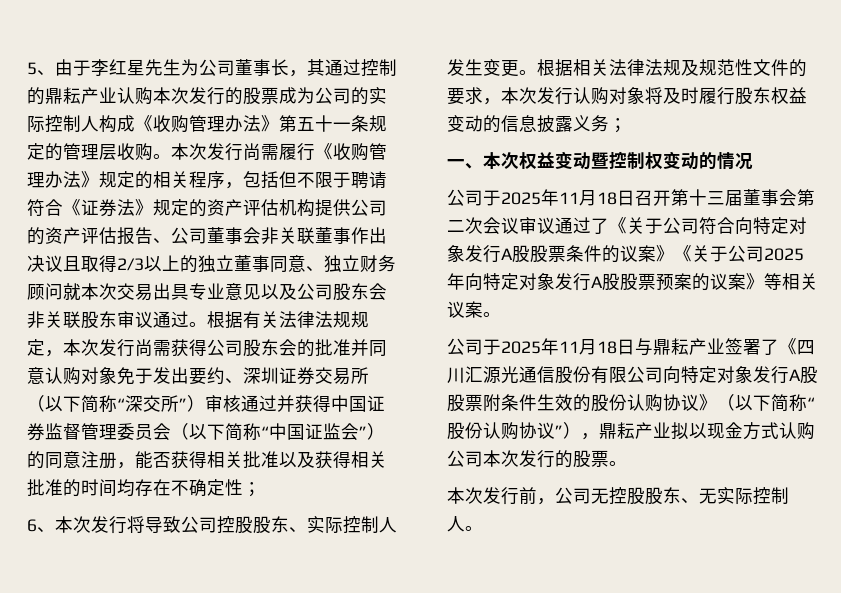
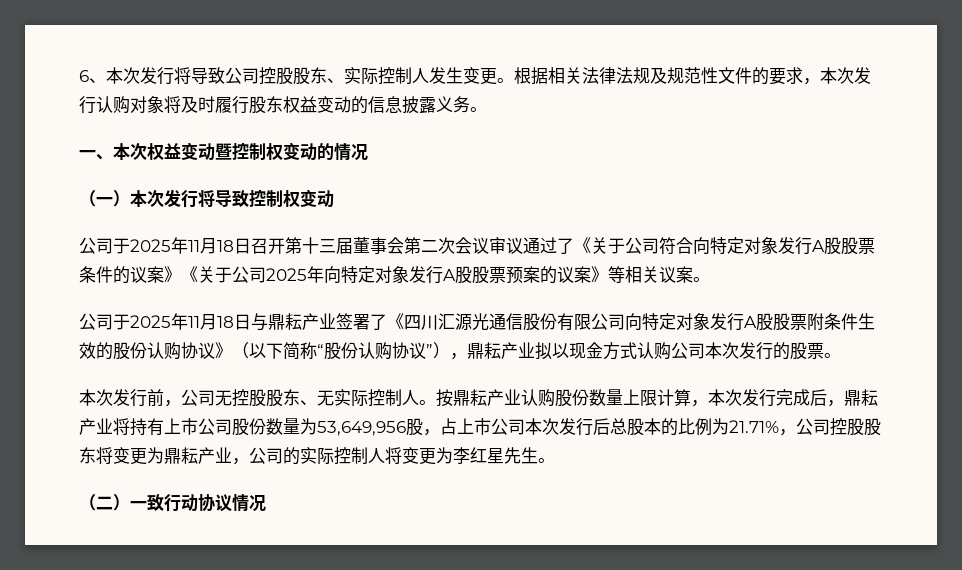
- 5、由于李红星先生为公司董事长，其通过控制的鼎耘产业认购本次发行的股票成为公司的实际控制人构成《收购管理办法》第五十一条规定的管理层收购。本次发行尚需履行《收购管理办法》规定的相关程序，包括但不限于聘请符合《证券法》规定的资产评估机构提供公司的资产评估报告、公司董事会非关联董事作出决议且取得2/3以上的独立董事同意、独立财务顾问就本次交易出具专业意见以及公司股东会非关联股东审议通过。根据有关法律法规规定，本次发行尚需获得公司股东会的批准并同意认购对象免于发出要约、深圳证券交易所（以下简称“深交所”）审核通过并获得中国证券监督管理委员会（以下简称“中国证监会”）的同意注册，能否获得相关批准以及获得相关批准的时间均存在不确定性；
- 根据相关法律法规及规范性文件的要求，本次发行认购对象将及时履行股东权益变动的信息披露义务；
+ 根据相关法律法规及规范性文件的要求，本次发行认购对象将及时履行股东权益变动的信息披露义务。
+ （一）本次发行将导致控制权变动
+ 按鼎耘产业认购股份数量上限计算，本次发行完成后，鼎耘产业将持有上市公司股份数量为53,649,956股，占上市公司本次发行后总股本的比例为21.71%，公司控股股东将变更为鼎耘产业，公司的实际控制人将变更为李红星先生。
+ （二）一致行动协议情况

